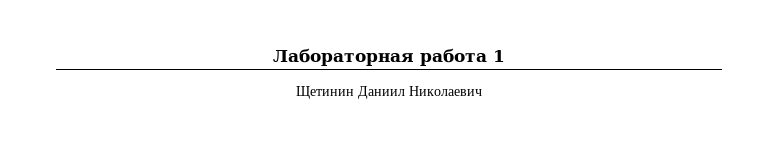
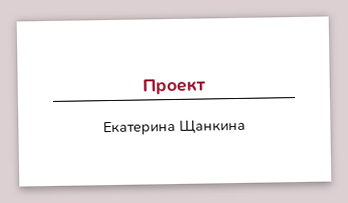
- Лабораторная работа 1
- Щетинин Даниил Николаевич
+ Проект
+ Екатерина Щанкина

